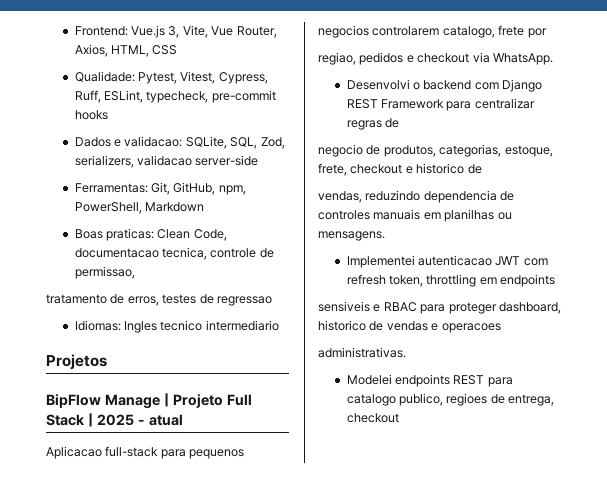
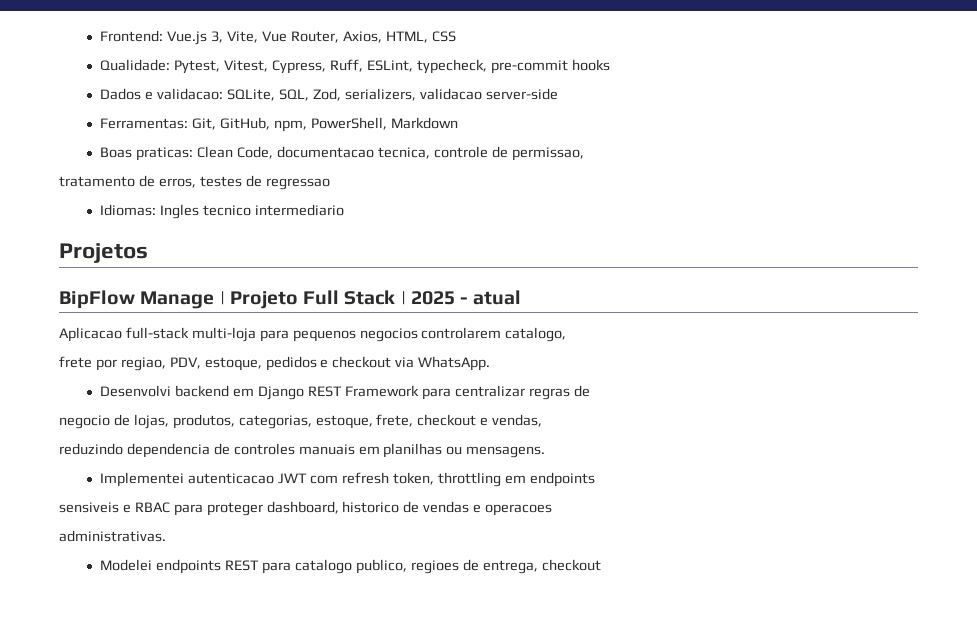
- Aplicacao full-stack para pequenos negocios controlarem catalogo, frete por
- regiao, pedidos e checkout via WhatsApp.
+ Aplicacao full-stack multi-loja para pequenos negocios controlarem catalogo,
+ frete por regiao, PDV, estoque, pedidos e checkout via WhatsApp.
- Desenvolvi o backend com Django REST Framework para centralizar regras de
+ Desenvolvi backend em Django REST Framework para centralizar regras de
- negocio de produtos, categorias, estoque, frete, checkout e historico de
- vendas, reduzindo dependencia de controles manuais em planilhas ou mensagens.
+ negocio de lojas, produtos, categorias, estoque, frete, checkout e vendas,
+ reduzindo dependencia de controles manuais em planilhas ou mensagens.

